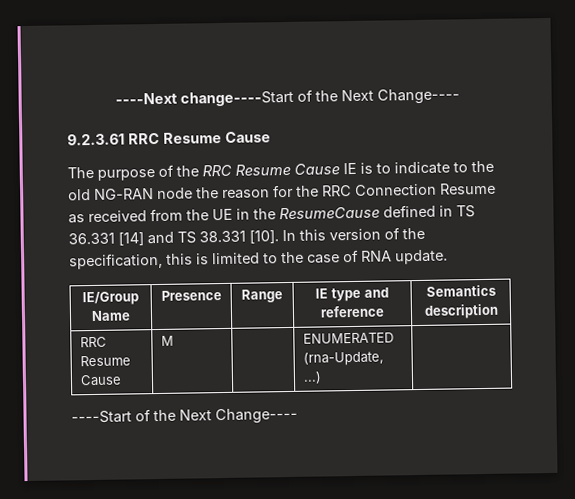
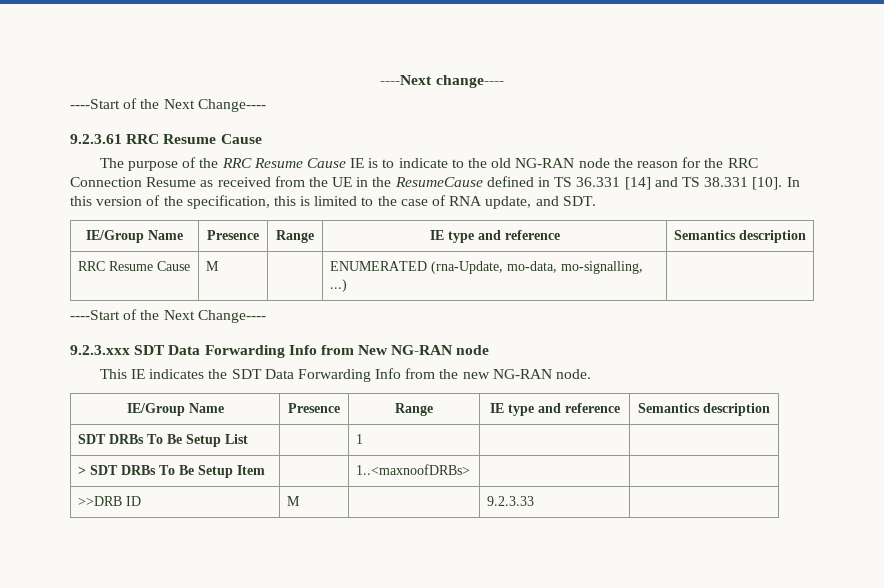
- ----Next change----Start of the Next Change----
+ ----Next change----
+ ----Start of the Next Change----
- In this version of the specification, this is limited to the case of RNA update.
+ In this version of the specification, this is limited to the case of RNA update, and SDT.
- RRC Resume Cause | M | | ENUMERATED (rna-Update, ...) |
+ RRC Resume Cause | M | | ENUMERATED (rna-Update, mo-data, mo-signalling, ...) |
+ 9.2.3.xxx SDT Data Forwarding Info from New NG-RAN node
+ This IE indicates the SDT Data Forwarding Info from the new NG-RAN node.
+ IE/Group Name | Presence | Range | IE type and reference | Semantics description
+ SDT DRBs To Be Setup List | | 1 | |
+ > SDT DRBs To Be Setup Item | | 1..<maxnoofDRBs> | |
+ >>DRB ID | M | | 9.2.3.33 |

